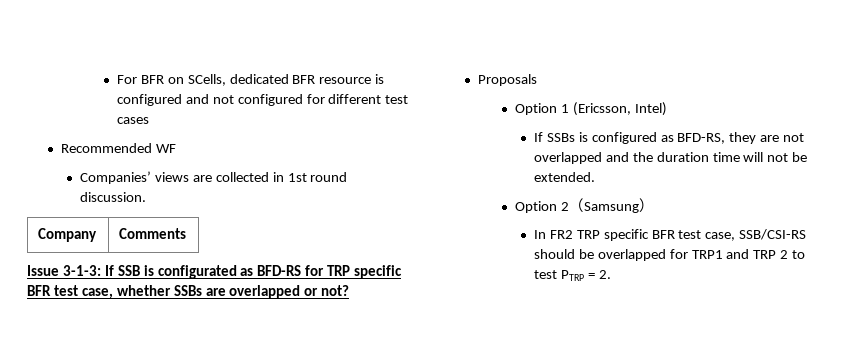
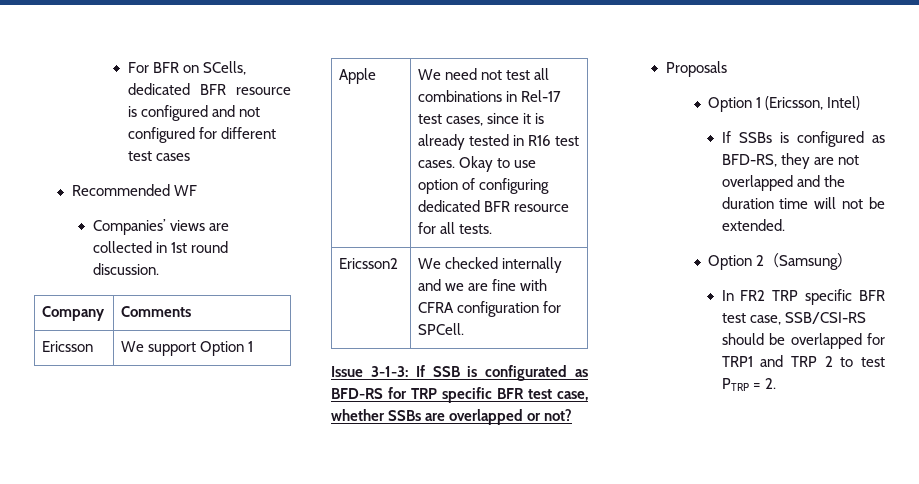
+ Ericsson | We support Option 1
+ Apple | We need not test all combinations in Rel-17 test cases, since it is already tested in R16 test cases. Okay to use option of configuring dedicated BFR resource for all tests.
+ Ericsson2 | We checked internally and we are fine with CFRA configuration for SPCell.

